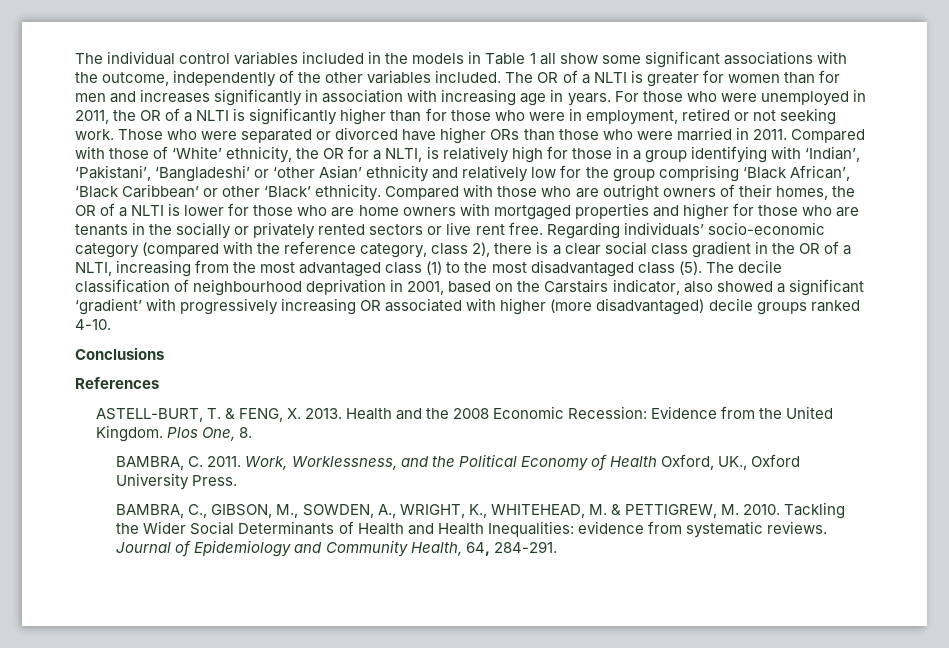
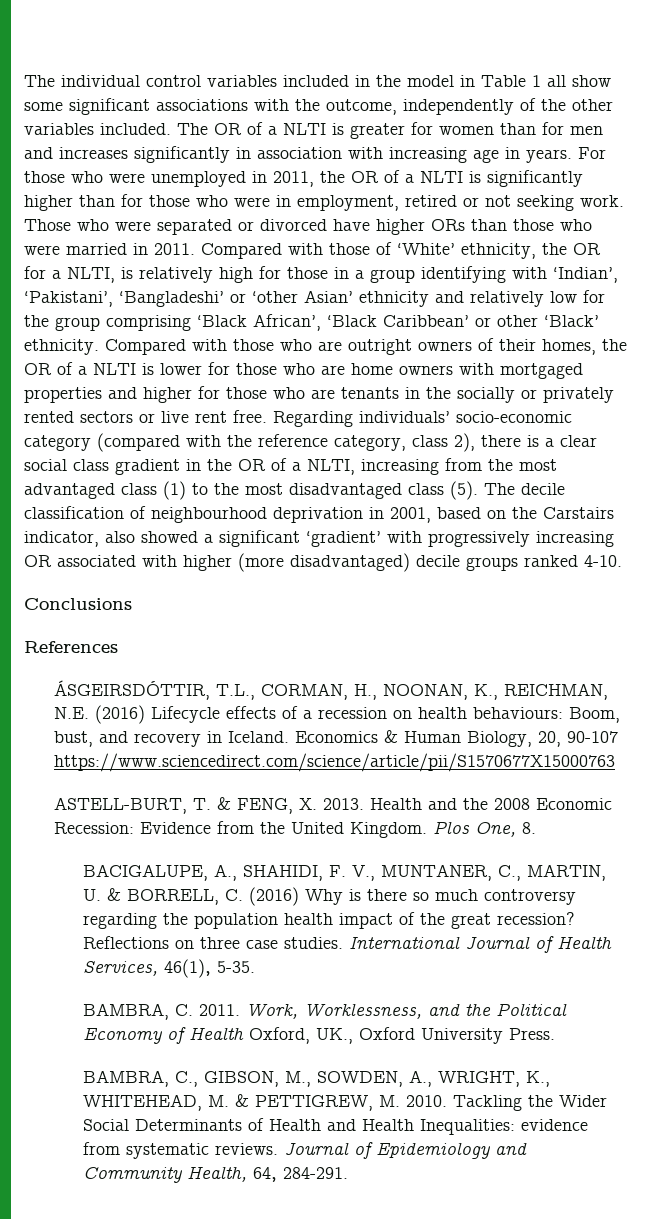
- The individual control variables included in the models in Table 1 all show some significant associations with the outcome, independently of the other variables included.
+ The individual control variables included in the model in Table 1 all show some significant associations with the outcome, independently of the other variables included.
+ ÁSGEIRSDÓTTIR, T.L., CORMAN, H., NOONAN, K., REICHMAN, N.E. (2016) Lifecycle effects of a recession on health behaviours: Boom, bust, and recovery in Iceland. Economics & Human Biology, 20, 90-107 https://www.sciencedirect.com/science/article/pii/S1570677X15000763
+ BACIGALUPE, A., SHAHIDI, F. V., MUNTANER, C., MARTIN, U. & BORRELL, C. (2016) Why is there so much controversy regarding the population health impact of the great recession? Reflections on three case studies. International Journal of Health Services, 46(1), 5-35.

